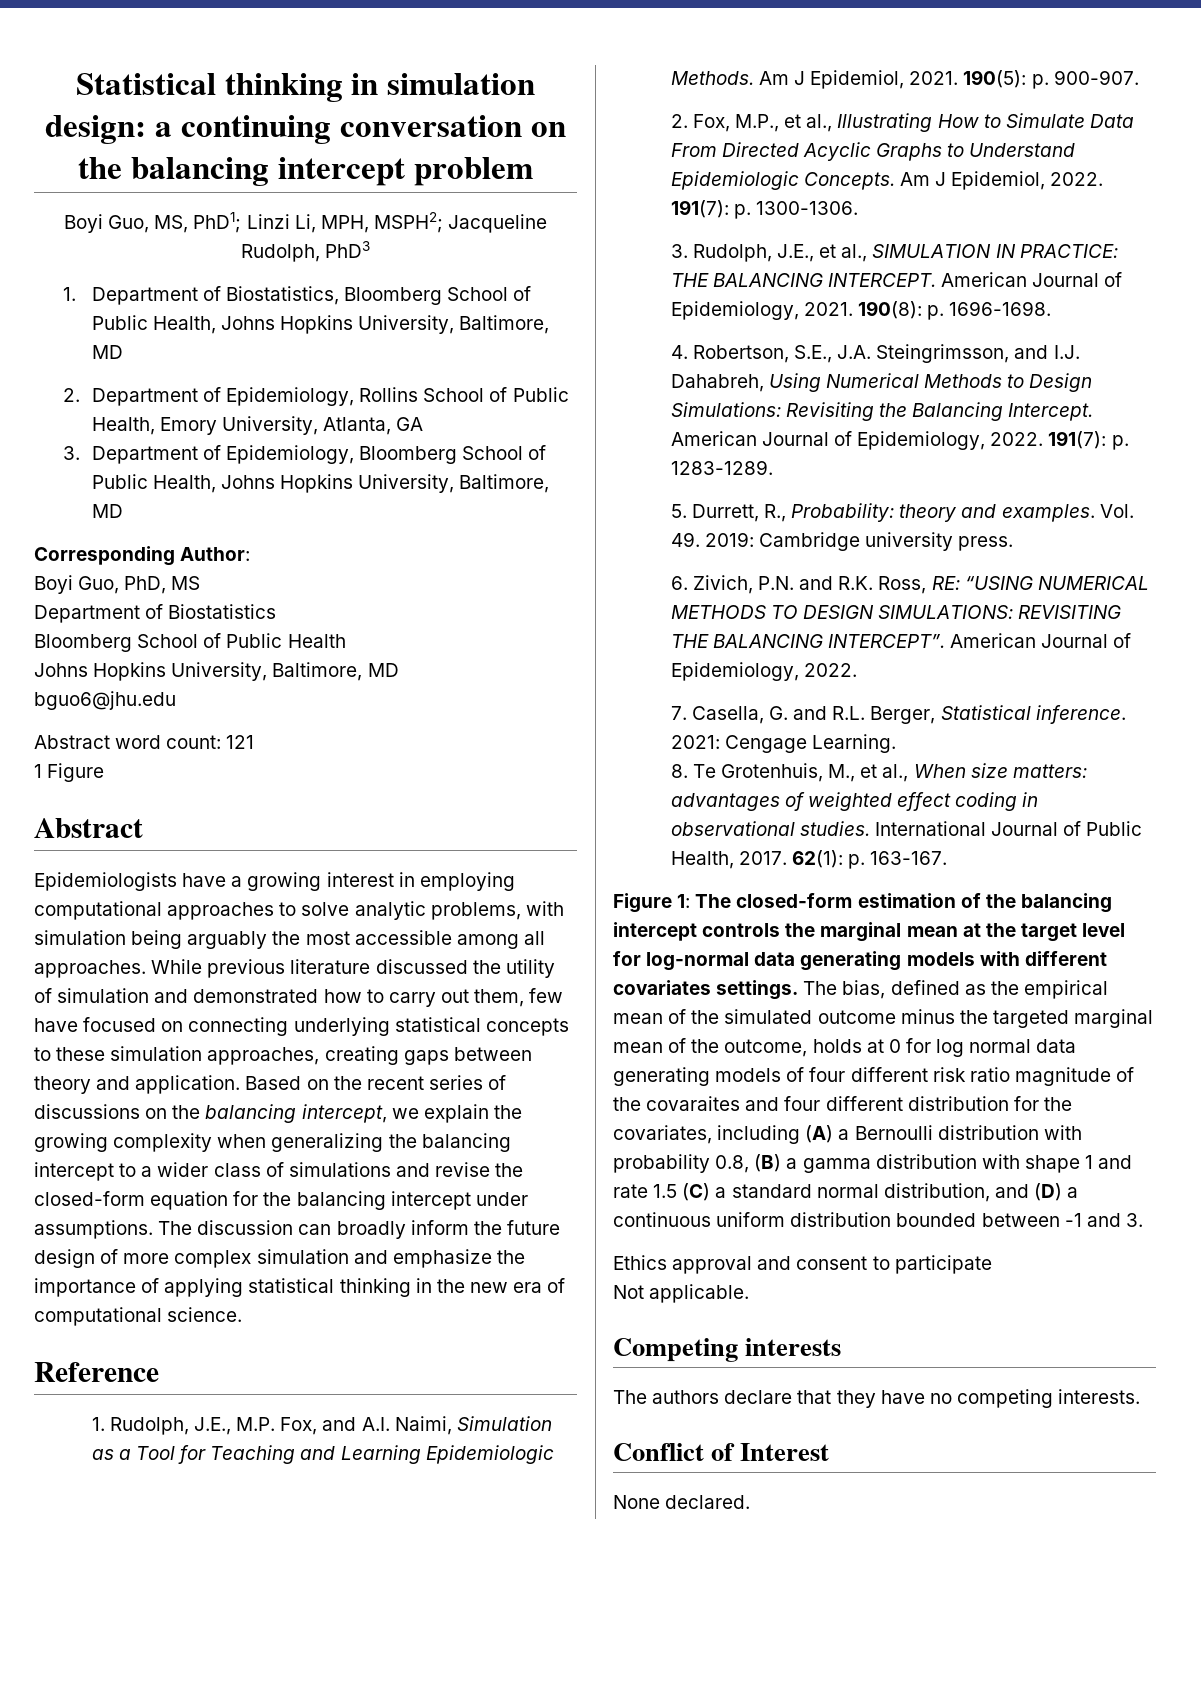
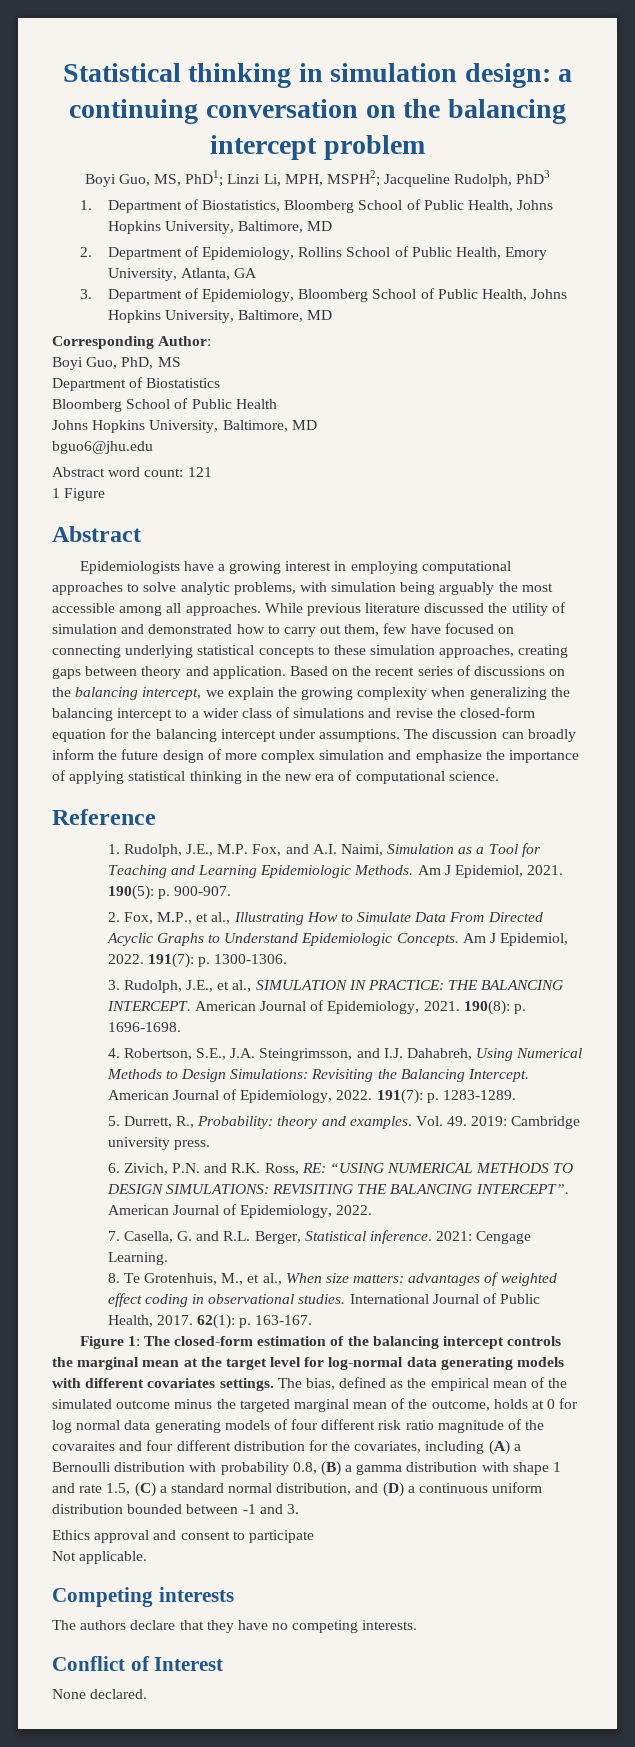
- The bias, defined as the empirical mean of the simulated outcome minus the targeted marginal mean of the outcome, holds at 0 for log normal data generating models of four different risk ratio magnitude of the covaraites and four different distribution for the covariates, including (A) a Bernoulli distribution with probability 0.8, (B) a gamma distribution with shape 1 and rate 1.5 (C) a standard normal distribution, and (D) a continuous uniform distribution bounded between -1 and 3.
+ The bias, defined as the empirical mean of the simulated outcome minus the targeted marginal mean of the outcome, holds at 0 for log normal data generating models of four different risk ratio magnitude of the covaraites and four different distribution for the covariates, including (A) a Bernoulli distribution with probability 0.8, (B) a gamma distribution with shape 1 and rate 1.5, (C) a standard normal distribution, and (D) a continuous uniform distribution bounded between -1 and 3.

